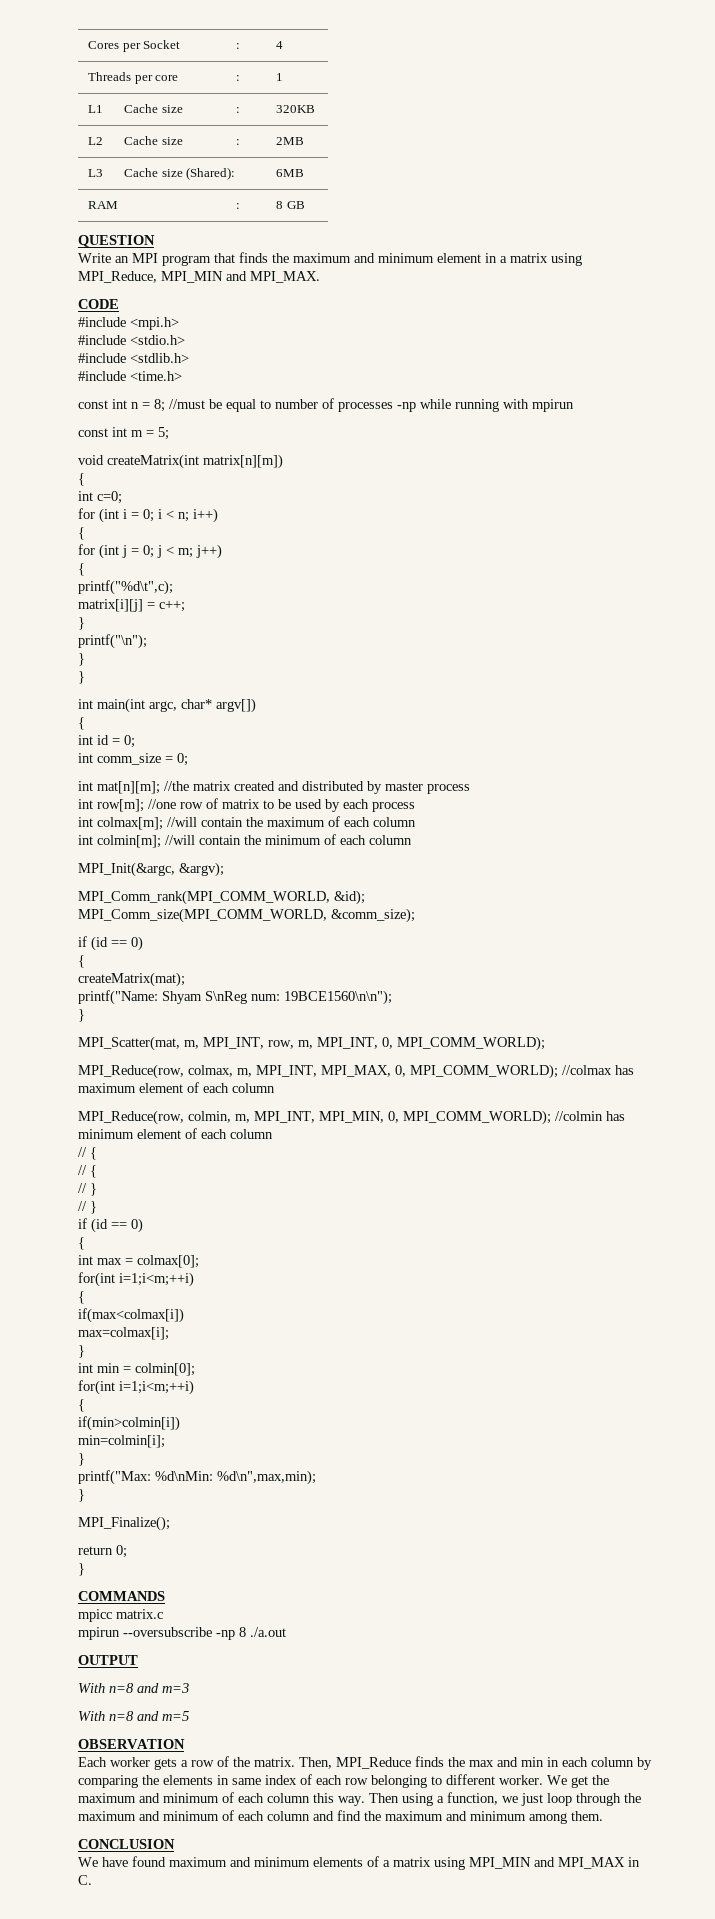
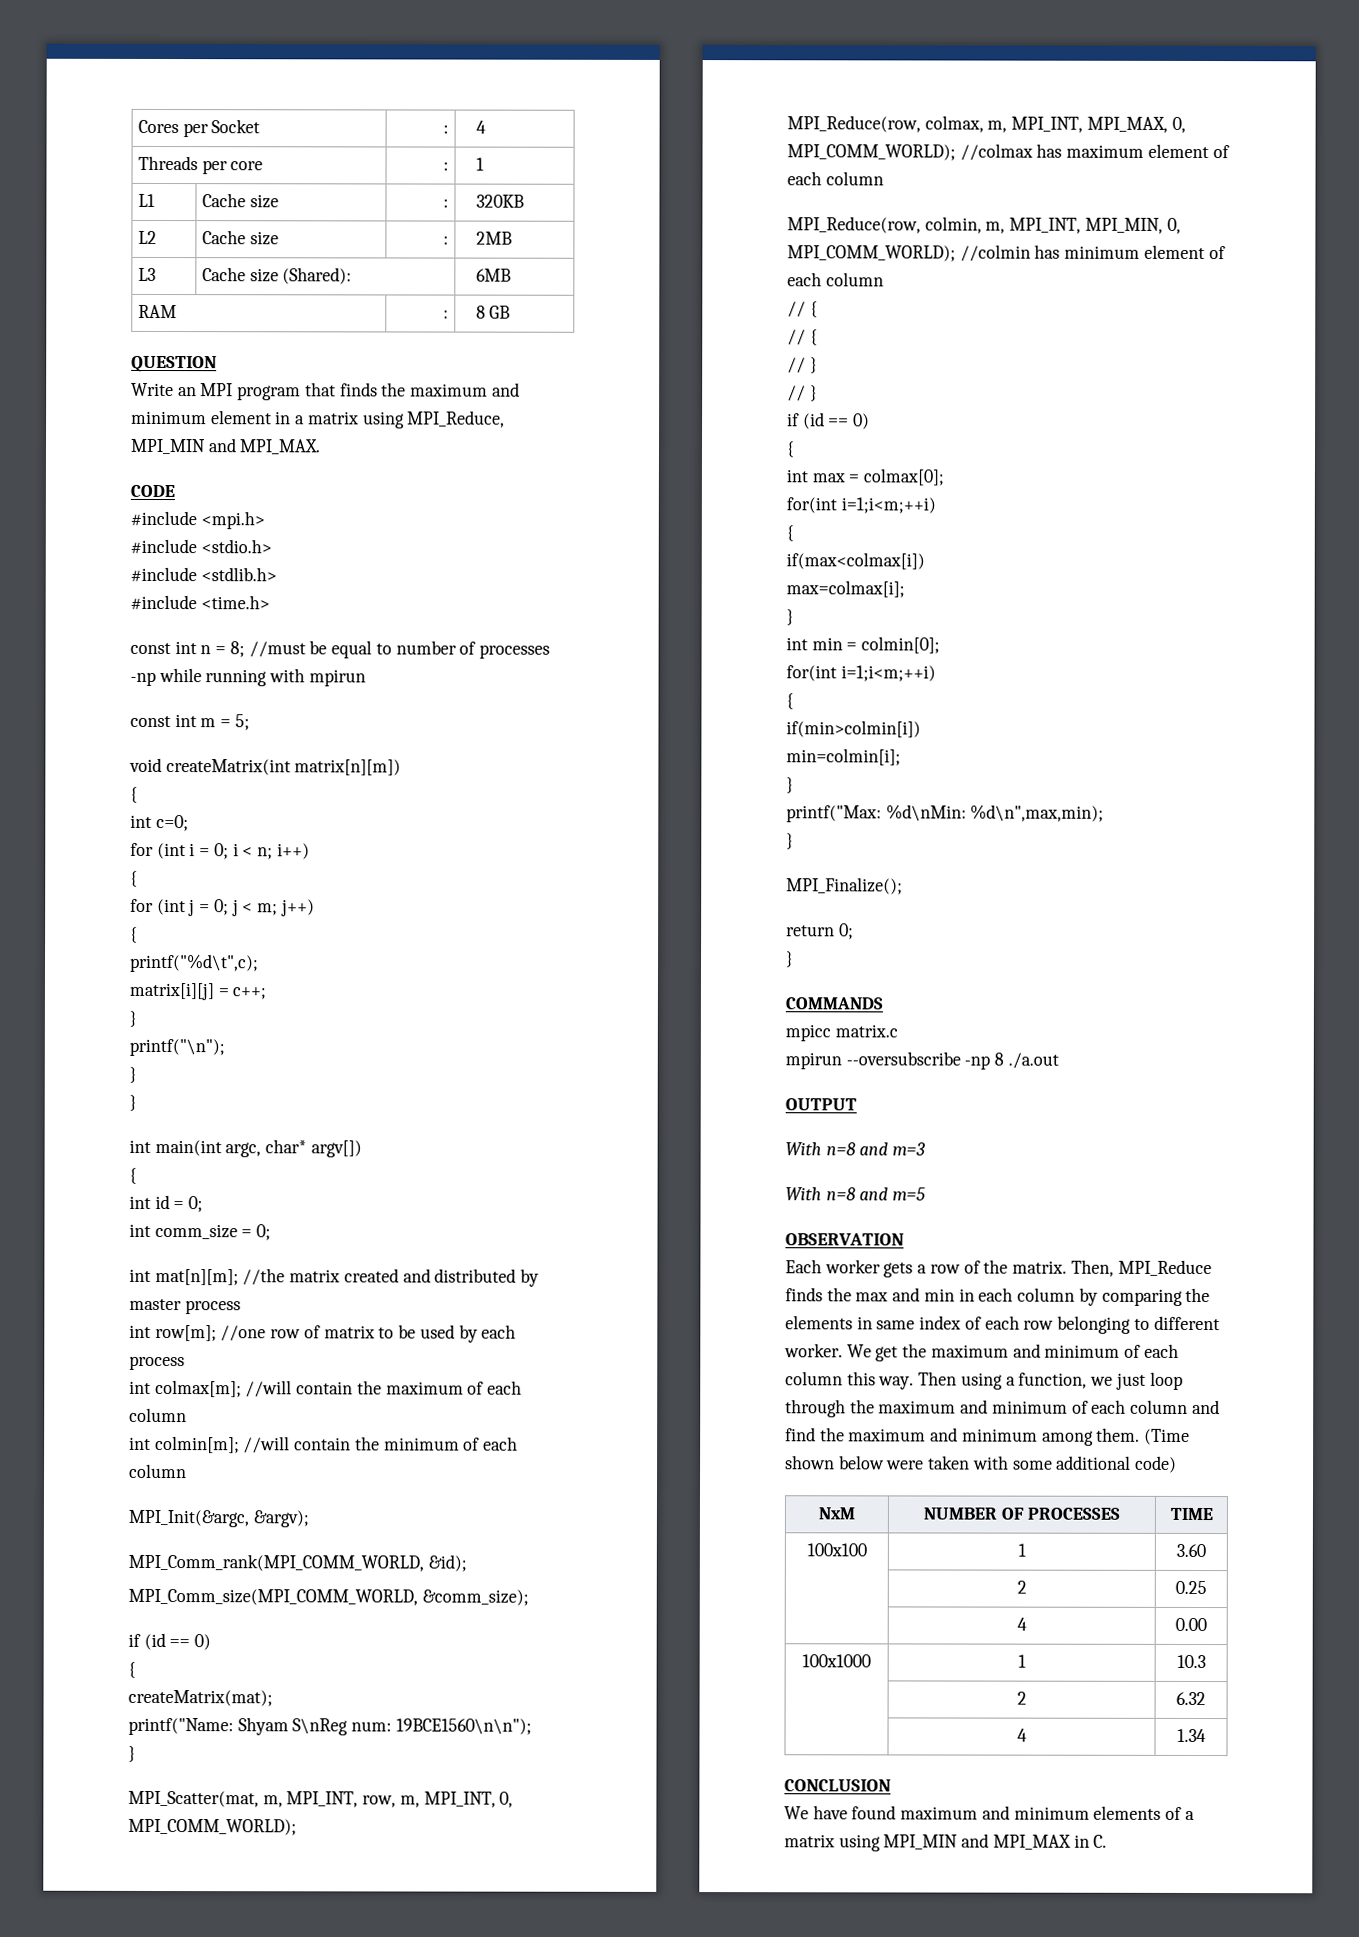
+ (Time shown below were taken with some additional code)
+ NxM | NUMBER OF PROCESSES | TIME
+ 100x100 | 1 | 3.60
+ | 2 | 0.25
+ | 4 | 0.00
+ 100x1000 | 1 | 10.3
+ | 2 | 6.32
+ | 4 | 1.34

